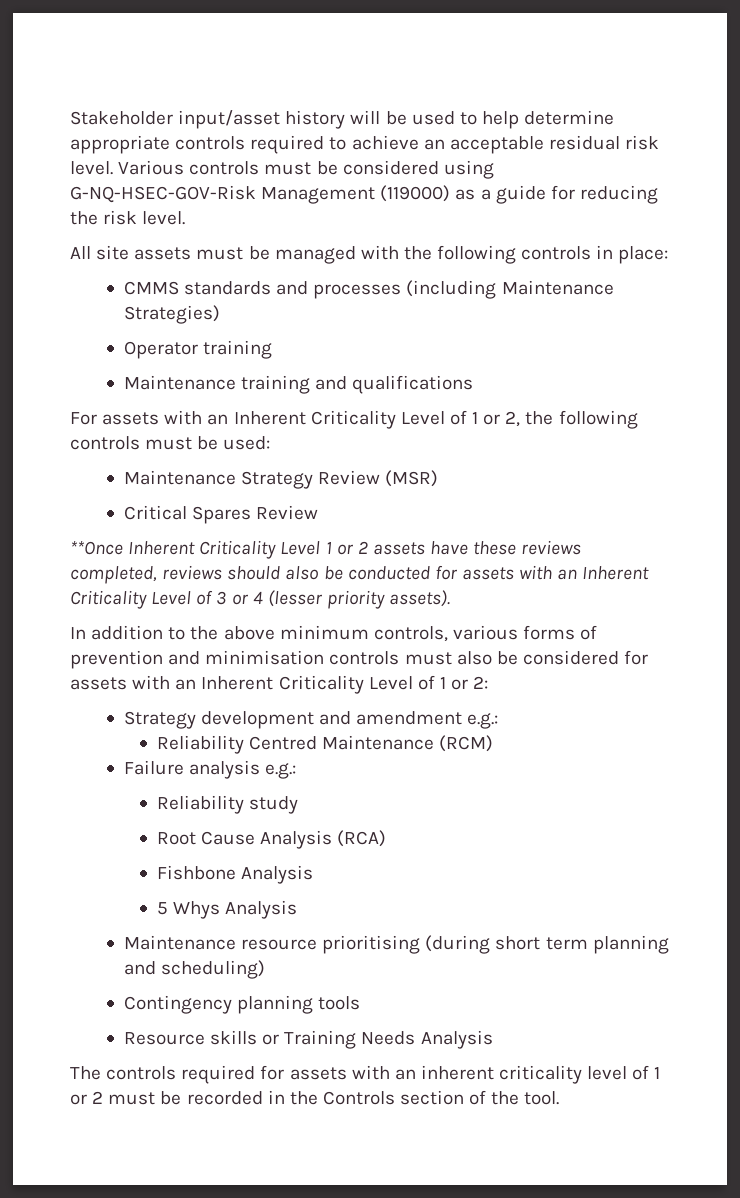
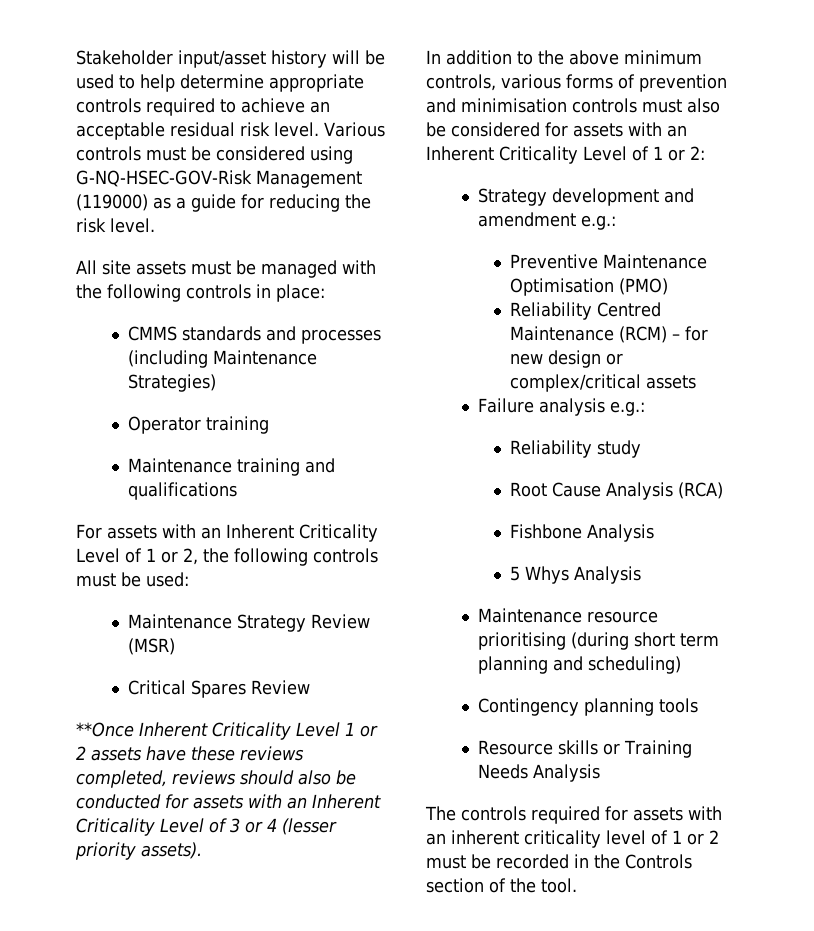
+ Preventive Maintenance Optimisation (PMO)
- Reliability Centred Maintenance (RCM)
+ Reliability Centred Maintenance (RCM) – for new design or complex/critical assets

